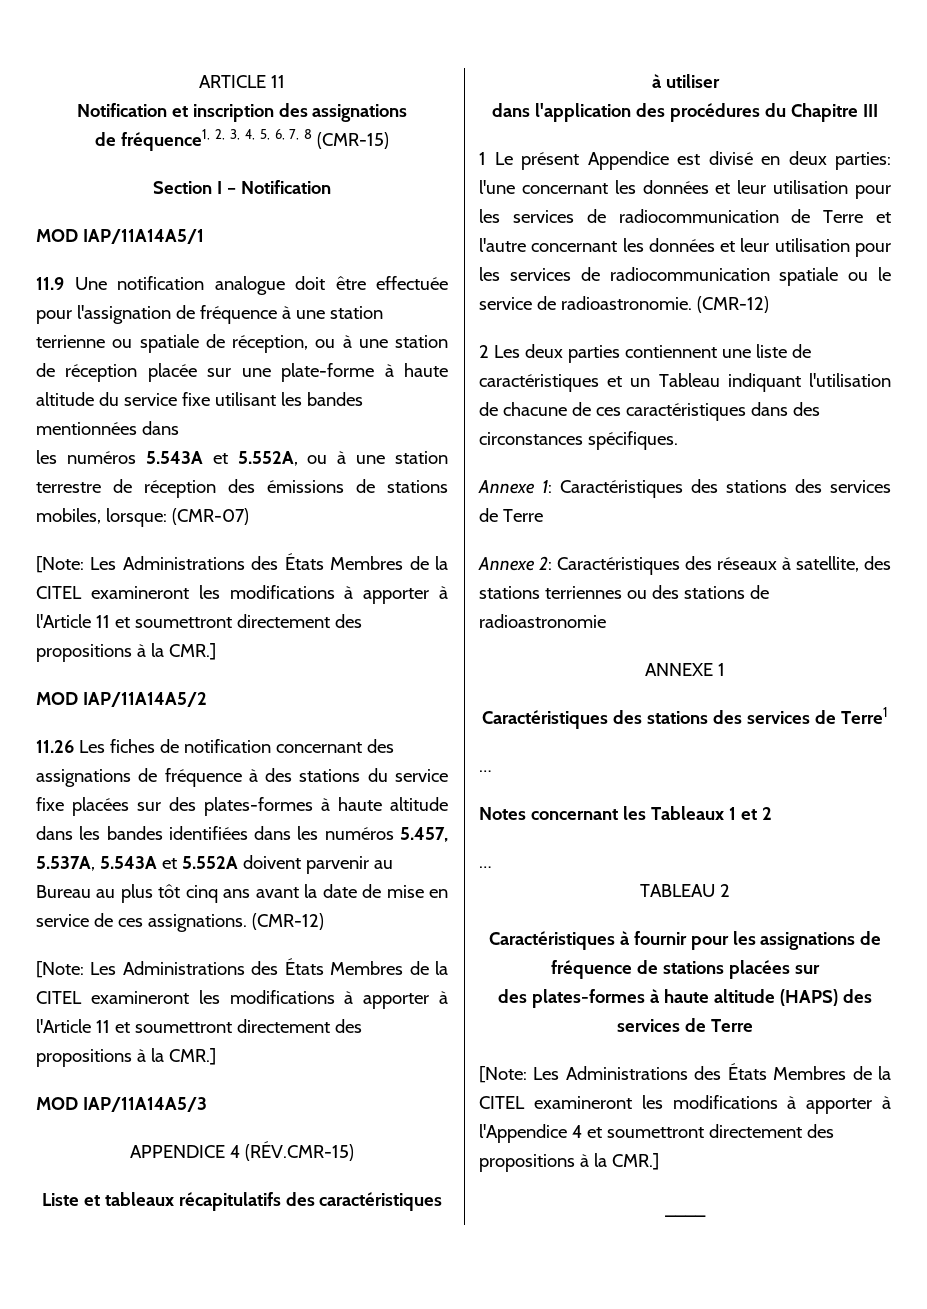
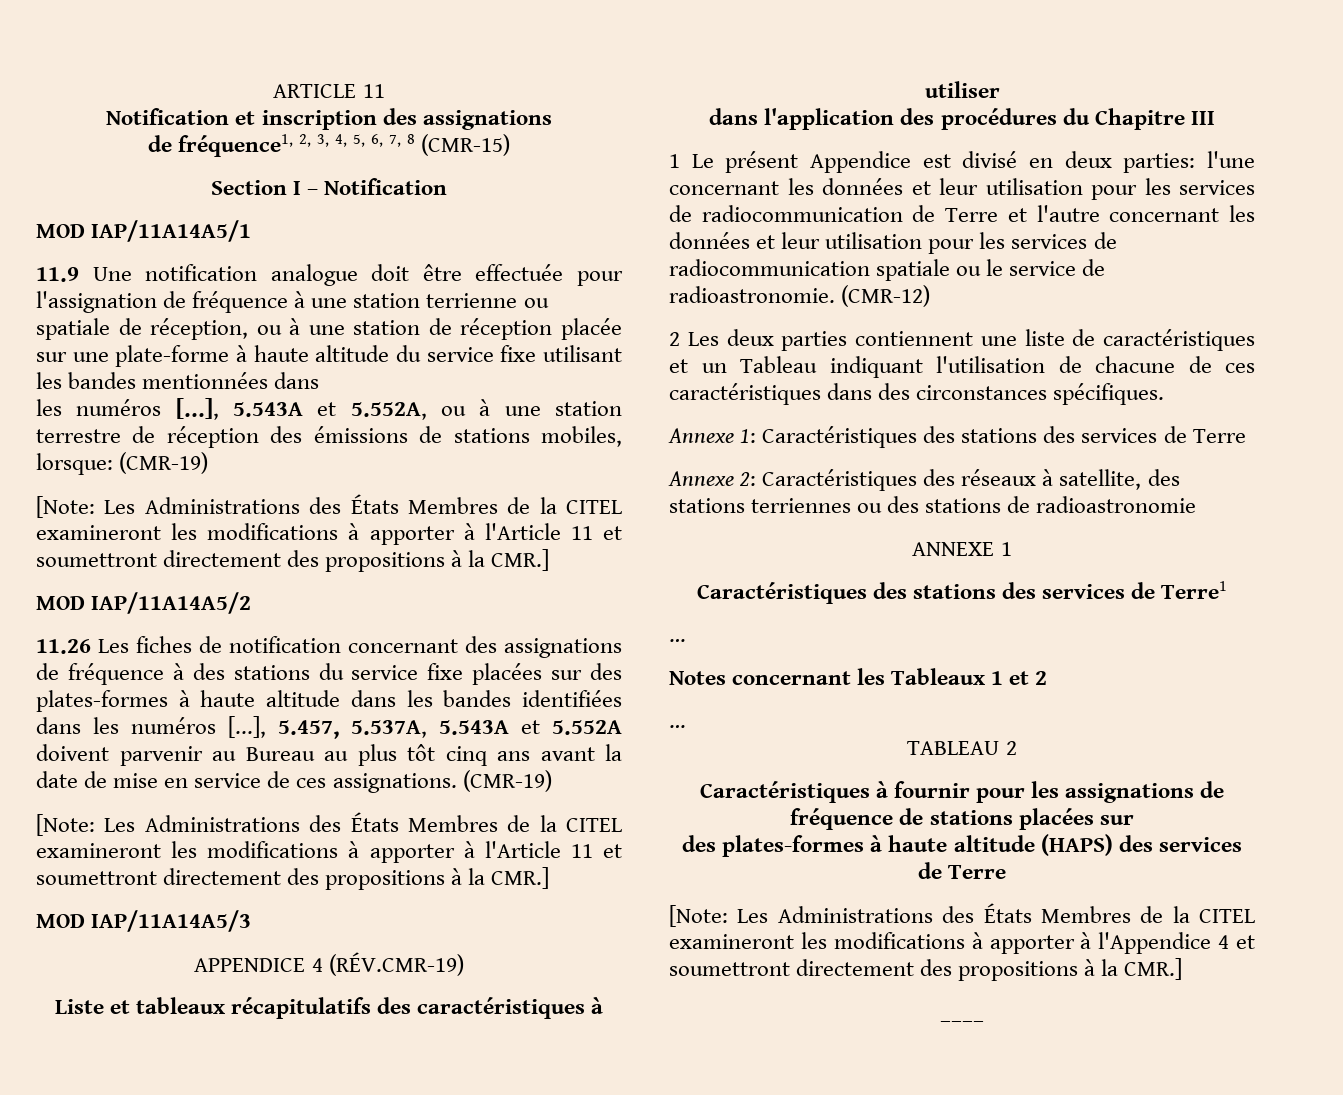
- les numéros 5.543A et 5.552A, ou à une station terrestre de réception des émissions de stations mobiles, lorsque: (CMR-07)
+ les numéros [...], 5.543A et 5.552A, ou à une station terrestre de réception des émissions de stations mobiles, lorsque: (CMR-19)
- 11.26 Les fiches de notification concernant des assignations de fréquence à des stations du service fixe placées sur des plates-formes à haute altitude dans les bandes identifiées dans les numéros 5.457, 5.537A, 5.543A et 5.552A doivent parvenir au Bureau au plus tôt cinq ans avant la date de mise en service de ces assignations. (CMR-12)
+ 11.26 Les fiches de notification concernant des assignations de fréquence à des stations du service fixe placées sur des plates-formes à haute altitude dans les bandes identifiées dans les numéros [...], 5.457, 5.537A, 5.543A et 5.552A doivent parvenir au Bureau au plus tôt cinq ans avant la date de mise en service de ces assignations. (CMR-19)
- APPENDICE 4 (RÉV.CMR-15)
+ APPENDICE 4 (RÉV.CMR-19)

